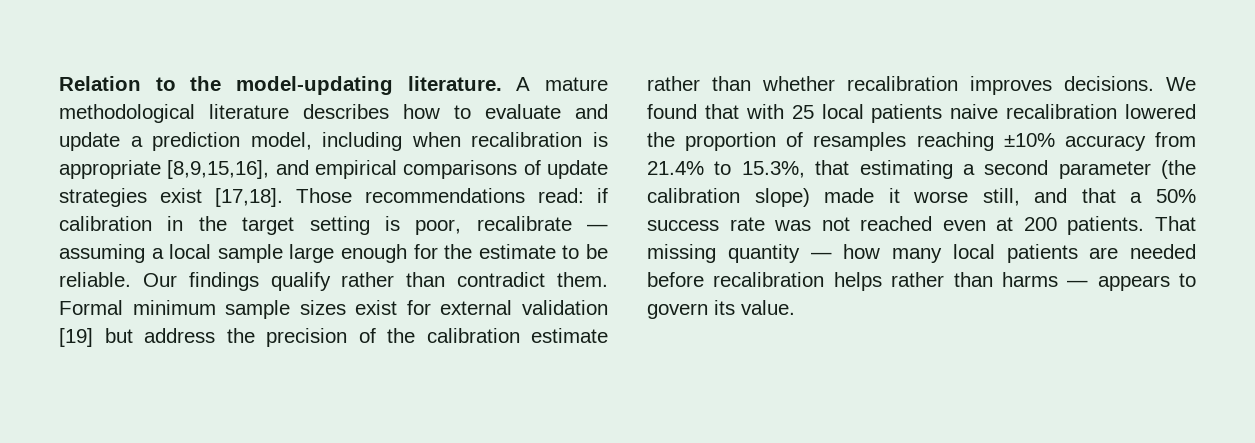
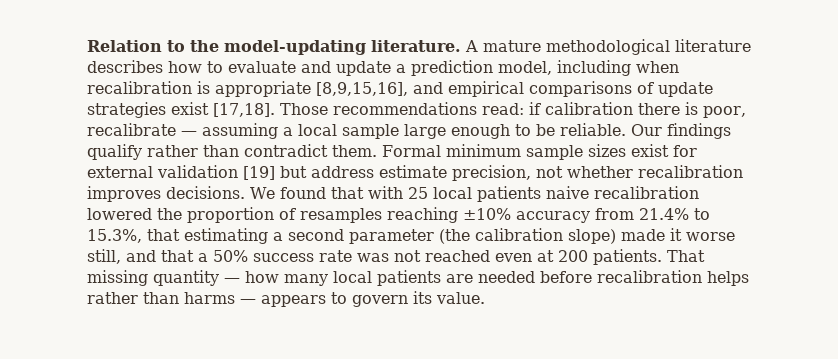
- Those recommendations read: if calibration in the target setting is poor, recalibrate — assuming a local sample large enough for the estimate to be reliable.
+ Those recommendations read: if calibration there is poor, recalibrate — assuming a local sample large enough to be reliable.
- Formal minimum sample sizes exist for external validation [19] but address the precision of the calibration estimate rather than whether recalibration improves decisions.
+ Formal minimum sample sizes exist for external validation [19] but address estimate precision, not whether recalibration improves decisions.

